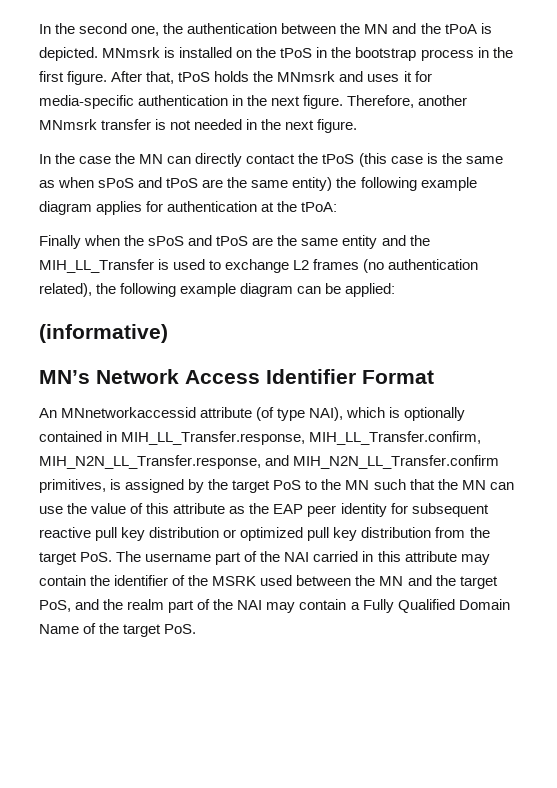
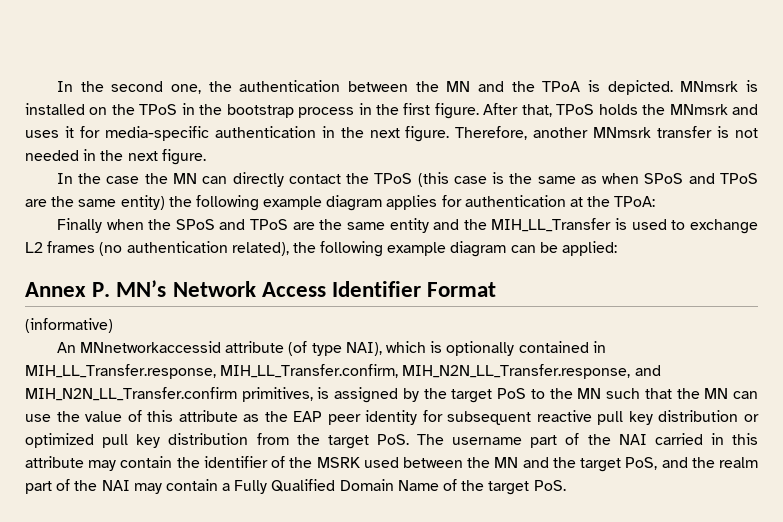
- In the second one, the authentication between the MN and the tPoA is depicted.
+ In the second one, the authentication between the MN and the TPoA is depicted.
- MNmsrk is installed on the tPoS in the bootstrap process in the first figure.
+ MNmsrk is installed on the TPoS in the bootstrap process in the first figure.
- After that, tPoS holds the MNmsrk and uses it for media-specific authentication in the next figure.
+ After that, TPoS holds the MNmsrk and uses it for media-specific authentication in the next figure.
- In the case the MN can directly contact the tPoS (this case is the same as when sPoS and tPoS are the same entity) the following example diagram applies for authentication at the tPoA:
+ In the case the MN can directly contact the TPoS (this case is the same as when SPoS and TPoS are the same entity) the following example diagram applies for authentication at the TPoA:
- Finally when the sPoS and tPoS are the same entity and the MIH_LL_Transfer is used to exchange L2 frames (no authentication related), the following example diagram can be applied:
+ Finally when the SPoS and TPoS are the same entity and the MIH_LL_Transfer is used to exchange L2 frames (no authentication related), the following example diagram can be applied:
- (informative)
- MN’s Network Access Identifier Format
+ Annex P. MN’s Network Access Identifier Format
+ (informative)

